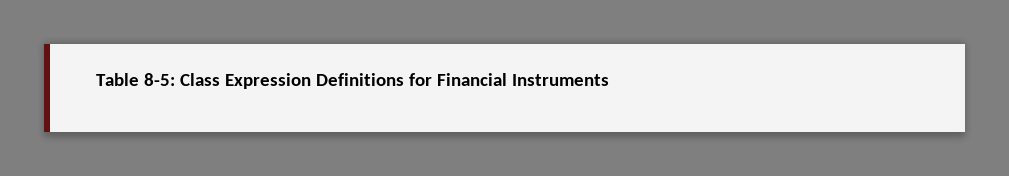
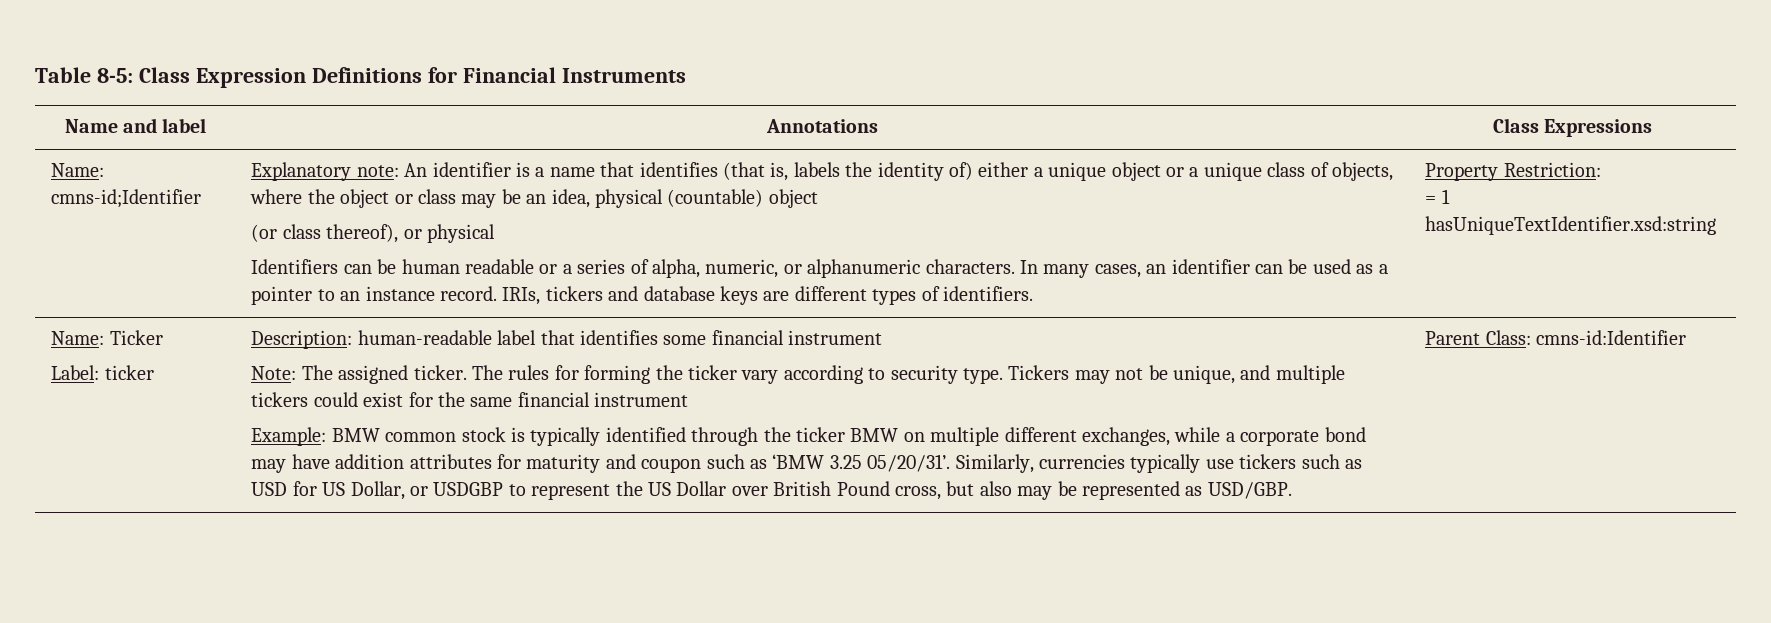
+ Name and label | Annotations | Class Expressions
+ Name: cmns-id;Identifier | Explanatory note: An identifier is a name that identifies (that is, labels the identity of) either a unique object or a unique class of objects, where the object or class may be an idea, physical (countable) object
+ (or class thereof), or physical
+ Identifiers can be human readable or a series of alpha, numeric, or alphanumeric characters. In many cases, an identifier can be used as a pointer to an instance record. IRIs, tickers and database keys are different types of identifiers. | Property Restriction:
+ = 1 hasUniqueTextIdentifier.xsd:string
+ Name: Ticker
+ Label: ticker | Description: human-readable label that identifies some financial instrument
+ Note: The assigned ticker. The rules for forming the ticker vary according to security type. Tickers may not be unique, and multiple tickers could exist for the same financial instrument
+ Example: BMW common stock is typically identified through the ticker BMW on multiple different exchanges, while a corporate bond may have addition attributes for maturity and coupon such as ‘BMW 3.25 05/20/31’. Similarly, currencies typically use tickers such as USD for US Dollar, or USDGBP to represent the US Dollar over British Pound cross, but also may be represented as USD/GBP. | Parent Class: cmns-id:Identifier

